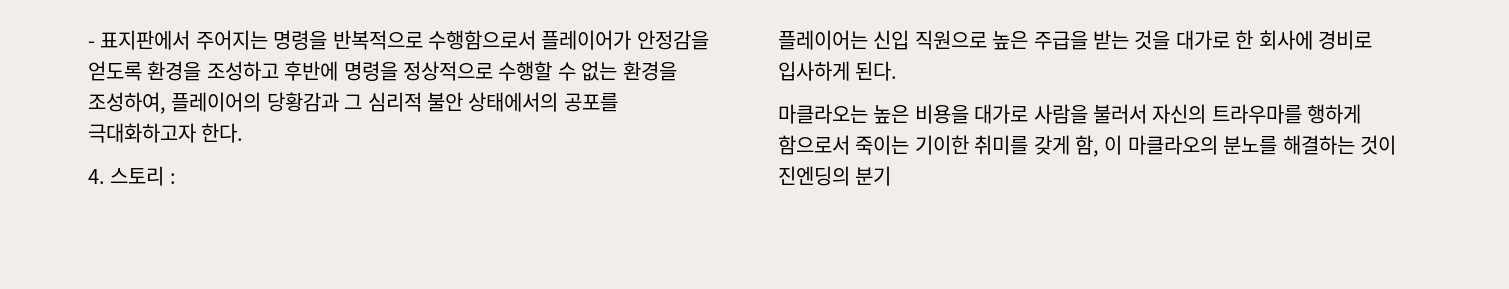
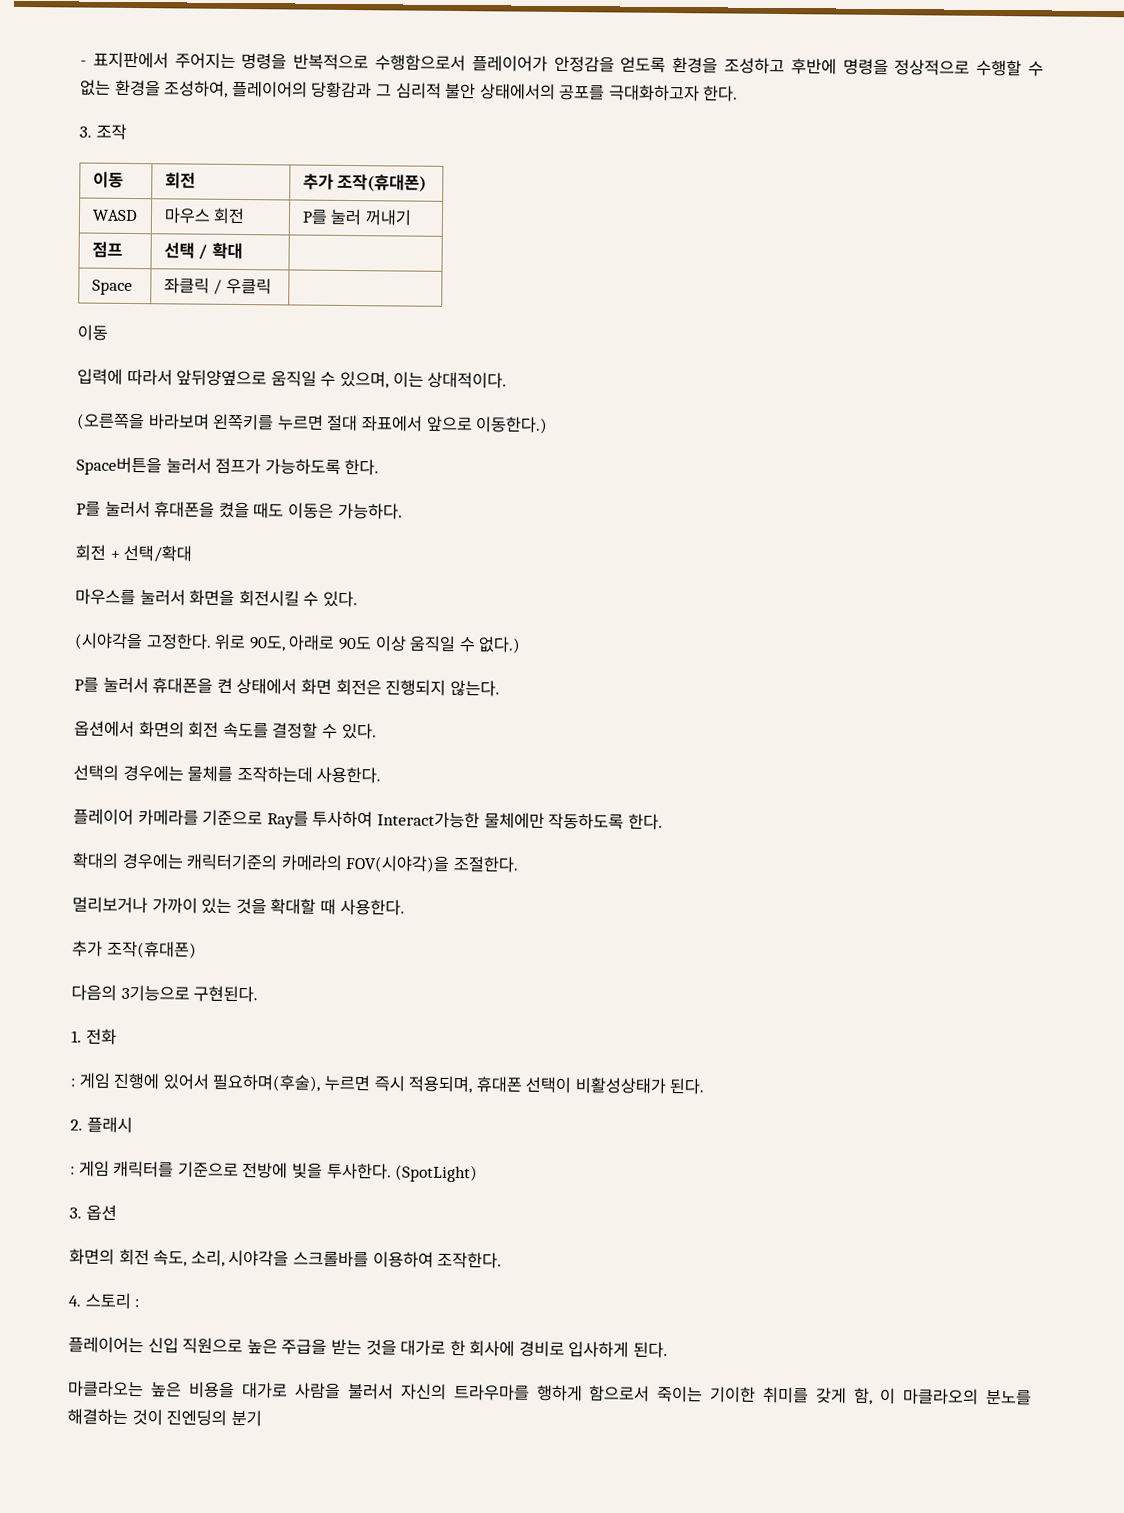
+ 3. 조작
+ 이동 | 회전 | 추가 조작(휴대폰)
+ WASD | 마우스 회전 | P를 눌러 꺼내기
+ 점프 | 선택 / 확대 |
+ Space | 좌클릭 / 우클릭 |
+ 이동
+ 입력에 따라서 앞뒤양옆으로 움직일 수 있으며, 이는 상대적이다.
+ (오른쪽을 바라보며 왼쪽키를 누르면 절대 좌표에서 앞으로 이동한다.)
+ Space버튼을 눌러서 점프가 가능하도록 한다.
+ P를 눌러서 휴대폰을 켰을 때도 이동은 가능하다.
+ 회전 + 선택/확대
+ 마우스를 눌러서 화면을 회전시킬 수 있다.
+ (시야각을 고정한다. 위로 90도, 아래로 90도 이상 움직일 수 없다.)
+ P를 눌러서 휴대폰을 켠 상태에서 화면 회전은 진행되지 않는다.
+ 옵션에서 화면의 회전 속도를 결정할 수 있다.
+ 선택의 경우에는 물체를 조작하는데 사용한다.
+ 플레이어 카메라를 기준으로 Ray를 투사하여 Interact가능한 물체에만 작동하도록 한다.
+ 확대의 경우에는 캐릭터기준의 카메라의 FOV(시야각)을 조절한다.
+ 멀리보거나 가까이 있는 것을 확대할 때 사용한다.
+ 추가 조작(휴대폰)
+ 다음의 3기능으로 구현된다.
+ 1. 전화
+ : 게임 진행에 있어서 필요하며(후술), 누르면 즉시 적용되며, 휴대폰 선택이 비활성상태가 된다.
+ 2. 플래시
+ : 게임 캐릭터를 기준으로 전방에 빛을 투사한다. (SpotLight)
+ 3. 옵션
+ 화면의 회전 속도, 소리, 시야각을 스크롤바를 이용하여 조작한다.

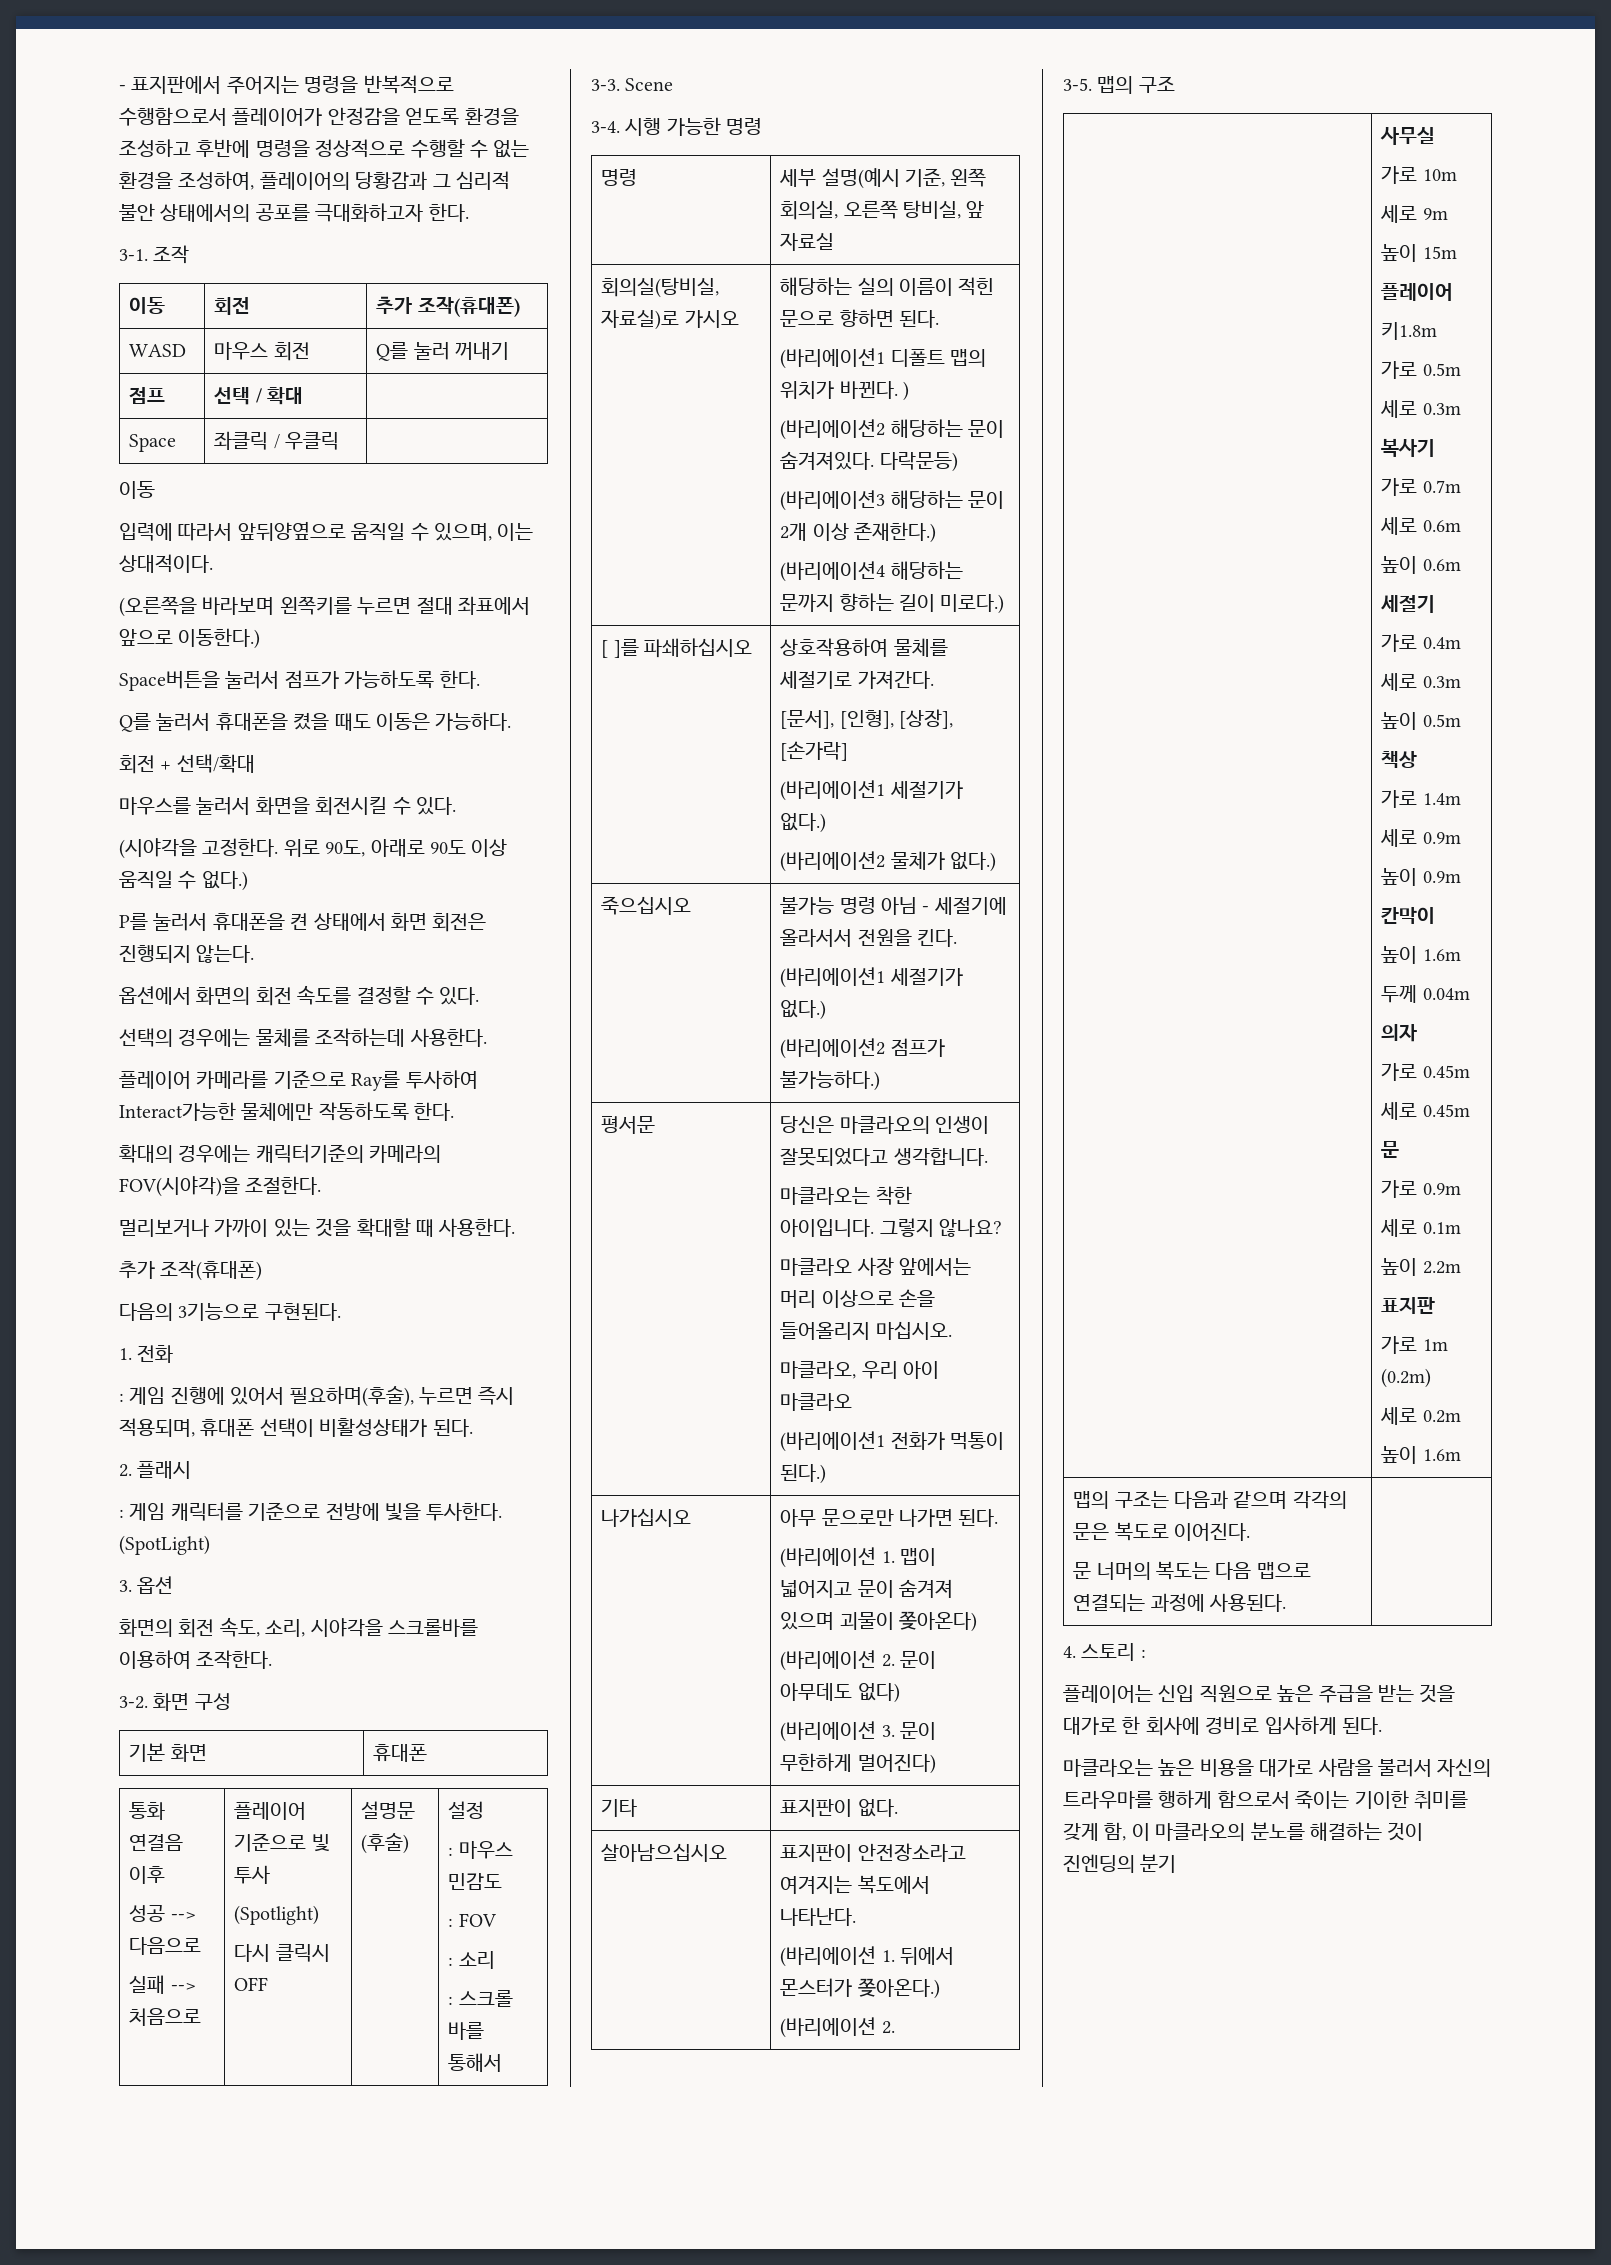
- 3. 조작
+ 3-1. 조작
- WASD | 마우스 회전 | P를 눌러 꺼내기
+ WASD | 마우스 회전 | Q를 눌러 꺼내기
- P를 눌러서 휴대폰을 켰을 때도 이동은 가능하다.
+ Q를 눌러서 휴대폰을 켰을 때도 이동은 가능하다.
+ 3-2. 화면 구성
+ 기본 화면 | 휴대폰
+ 통화 연결음 이후
+ 성공 --> 다음으로
+ 실패 --> 처음으로 | 플레이어 기준으로 빛 투사
+ (Spotlight)
+ 다시 클릭시 OFF | 설명문 (후술) | 설정
+ : 마우스 민감도
+ : FOV
+ : 소리
+ : 스크롤 바를 통해서
+ 3-3. Scene
+ 3-4. 시행 가능한 명령
+ 명령 | 세부 설명(예시 기준, 왼쪽 회의실, 오른쪽 탕비실, 앞 자료실
+ 회의실(탕비실, 자료실)로 가시오 | 해당하는 실의 이름이 적힌 문으로 향하면 된다.
+ (바리에이션1 디폴트 맵의 위치가 바뀐다. )
+ (바리에이션2 해당하는 문이 숨겨져있다. 다락문등)
+ (바리에이션3 해당하는 문이 2개 이상 존재한다.)
+ (바리에이션4 해당하는 문까지 향하는 길이 미로다.)
+ [ ]를 파쇄하십시오 | 상호작용하여 물체를 세절기로 가져간다.
+ [문서], [인형], [상장], [손가락]
+ (바리에이션1 세절기가 없다.)
+ (바리에이션2 물체가 없다.)
+ 죽으십시오 | 불가능 명령 아님 - 세절기에 올라서서 전원을 킨다.
+ (바리에이션1 세절기가 없다.)
+ (바리에이션2 점프가 불가능하다.)
+ 평서문 | 당신은 마클라오의 인생이 잘못되었다고 생각합니다.
+ 마클라오는 착한 아이입니다. 그렇지 않나요?
+ 마클라오 사장 앞에서는 머리 이상으로 손을 들어올리지 마십시오.
+ 마클라오, 우리 아이 마클라오
+ (바리에이션1 전화가 먹통이 된다.)
+ 나가십시오 | 아무 문으로만 나가면 된다.
+ (바리에이션 1. 맵이 넓어지고 문이 숨겨져 있으며 괴물이 쫒아온다)
+ (바리에이션 2. 문이 아무데도 없다)
+ (바리에이션 3. 문이 무한하게 멀어진다)
+ 기타 | 표지판이 없다.
+ 살아남으십시오 | 표지판이 안전장소라고 여겨지는 복도에서 나타난다.
+ (바리에이션 1. 뒤에서 몬스터가 쫒아온다.)
+ (바리에이션 2.
+ 3-5. 맵의 구조
+ | 사무실
+ 가로 10m
+ 세로 9m
+ 높이 15m
+ 플레이어
+ 키1.8m
+ 가로 0.5m
+ 세로 0.3m
+ 복사기
+ 가로 0.7m
+ 세로 0.6m
+ 높이 0.6m
+ 세절기
+ 가로 0.4m
+ 세로 0.3m
+ 높이 0.5m
+ 책상
+ 가로 1.4m
+ 세로 0.9m
+ 높이 0.9m
+ 칸막이
+ 높이 1.6m
+ 두께 0.04m
+ 의자
+ 가로 0.45m
+ 세로 0.45m
+ 문
+ 가로 0.9m
+ 세로 0.1m
+ 높이 2.2m
+ 표지판
+ 가로 1m (0.2m)
+ 세로 0.2m
+ 높이 1.6m
+ 맵의 구조는 다음과 같으며 각각의 문은 복도로 이어진다.
+ 문 너머의 복도는 다음 맵으로 연결되는 과정에 사용된다. |

